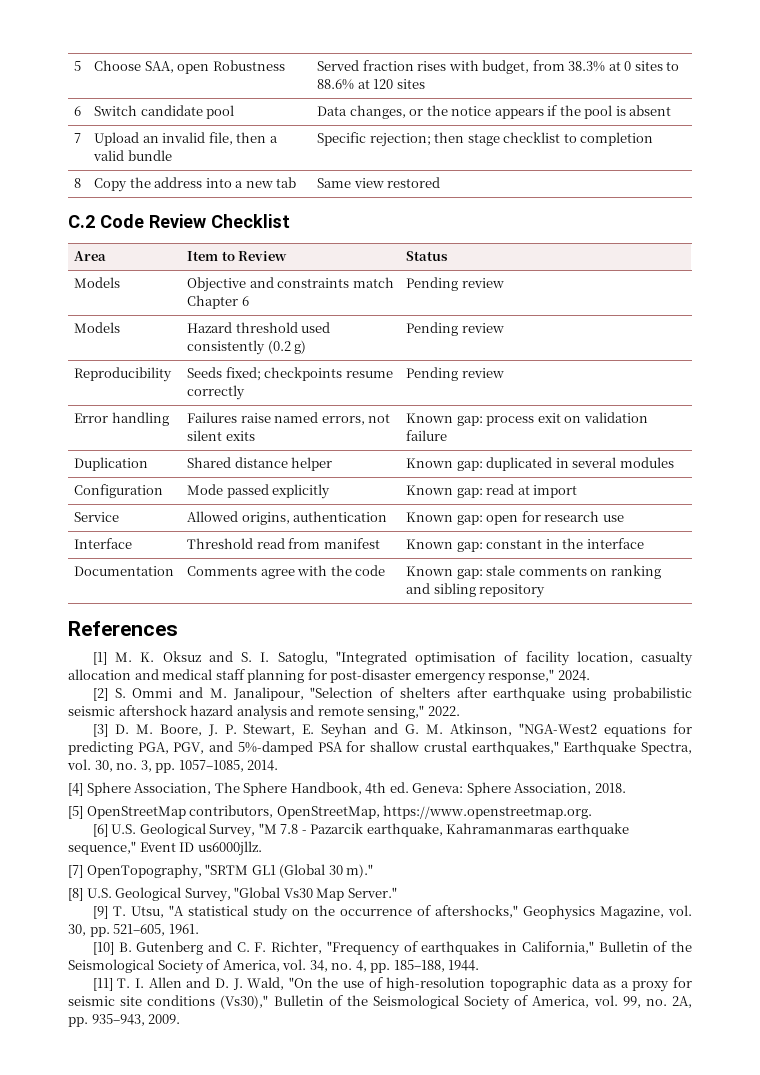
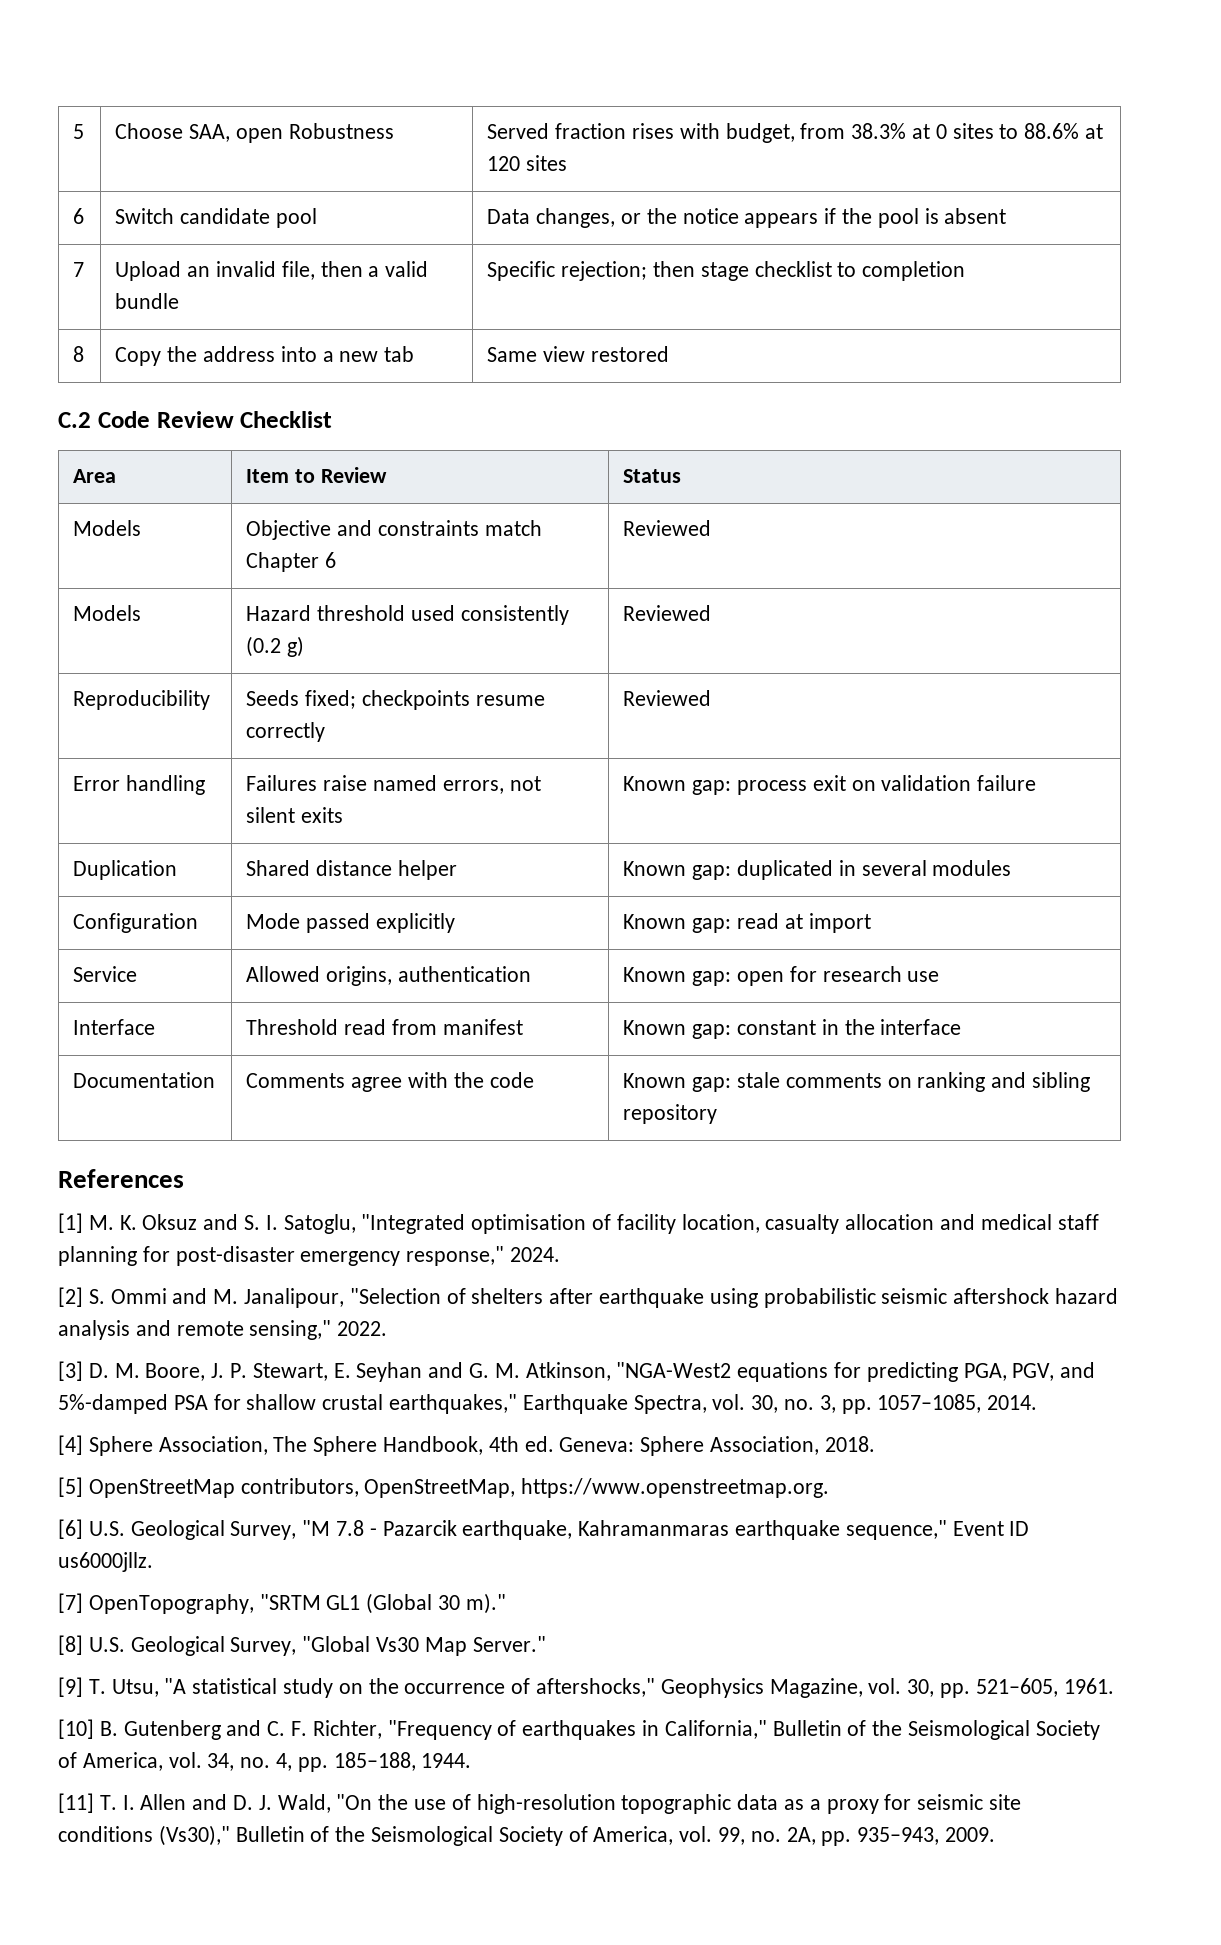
- Models | Objective and constraints match Chapter 6 | Pending review
+ Models | Objective and constraints match Chapter 6 | Reviewed
- Models | Hazard threshold used consistently (0.2 g) | Pending review
+ Models | Hazard threshold used consistently (0.2 g) | Reviewed
- Reproducibility | Seeds fixed; checkpoints resume correctly | Pending review
+ Reproducibility | Seeds fixed; checkpoints resume correctly | Reviewed

